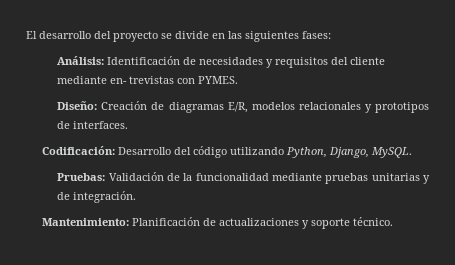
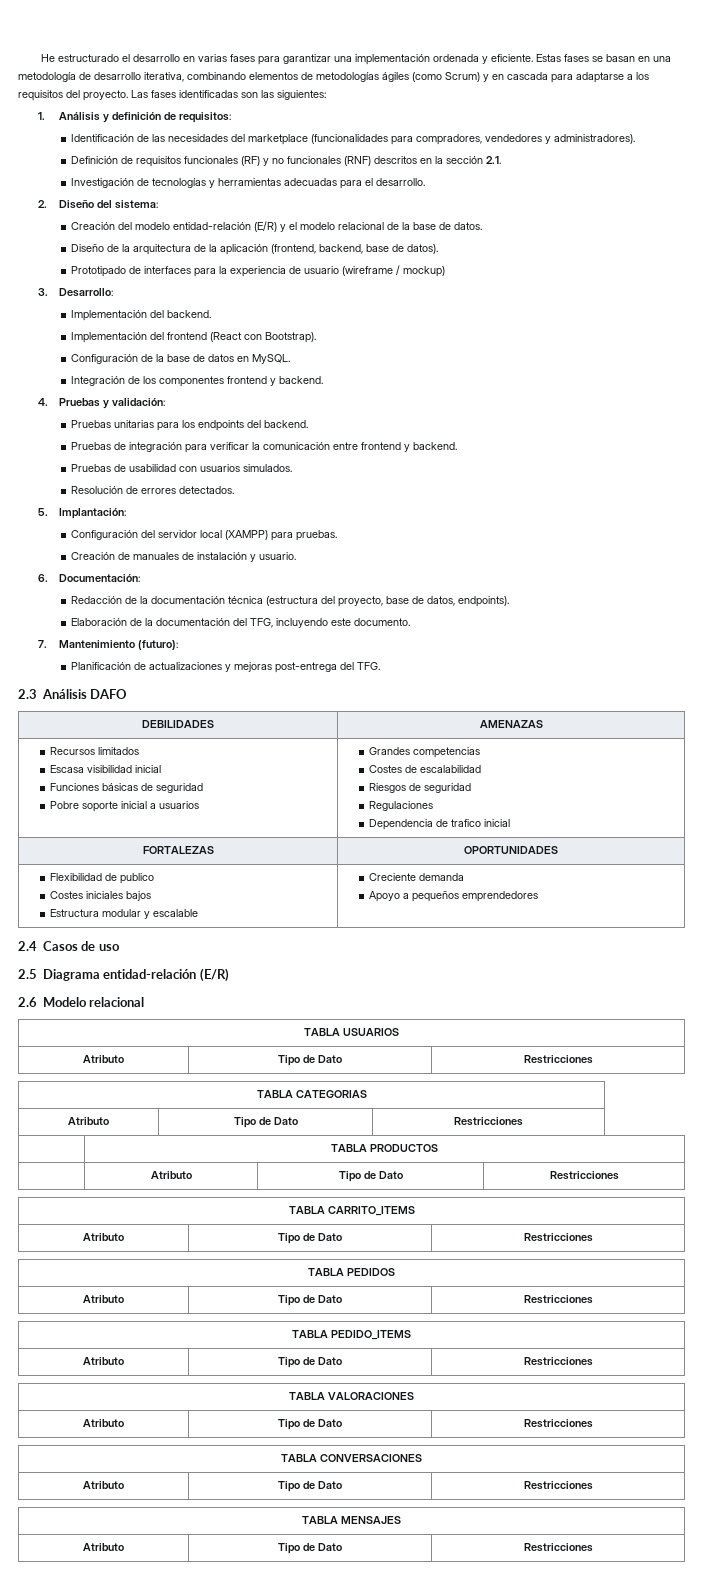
- El desarrollo del proyecto se divide en las siguientes fases:
- Análisis: Identificación de necesidades y requisitos del cliente mediante en- trevistas con PYMES.
- Diseño: Creación de diagramas E/R, modelos relacionales y prototipos de interfaces.
- Codificación: Desarrollo del código utilizando Python, Django, MySQL.
- Pruebas: Validación de la funcionalidad mediante pruebas unitarias y de integración.
- Mantenimiento: Planificación de actualizaciones y soporte técnico.
+ He estructurado el desarrollo en varias fases para garantizar una implementación ordenada y eficiente. Estas fases se basan en una metodología de desarrollo iterativa, combinando elementos de metodologías ágiles (como Scrum) y en cascada para adaptarse a los requisitos del proyecto. Las fases identificadas son las siguientes:
+ 1. Análisis y definición de requisitos:
+ Identificación de las necesidades del marketplace (funcionalidades para compradores, vendedores y administradores).
+ Definición de requisitos funcionales (RF) y no funcionales (RNF) descritos en la sección 2.1.
+ Investigación de tecnologías y herramientas adecuadas para el desarrollo.
+ 2. Diseño del sistema:
+ Creación del modelo entidad-relación (E/R) y el modelo relacional de la base de datos.
+ Diseño de la arquitectura de la aplicación (frontend, backend, base de datos).
+ Prototipado de interfaces para la experiencia de usuario (wireframe / mockup)
+ 3. Desarrollo:
+ Implementación del backend.
+ Implementación del frontend (React con Bootstrap).
+ Configuración de la base de datos en MySQL.
+ Integración de los componentes frontend y backend.
+ 4. Pruebas y validación:
+ Pruebas unitarias para los endpoints del backend.
+ Pruebas de integración para verificar la comunicación entre frontend y backend.
+ Pruebas de usabilidad con usuarios simulados.
+ Resolución de errores detectados.
+ 5. Implantación:
+ Configuración del servidor local (XAMPP) para pruebas.
+ Creación de manuales de instalación y usuario.
+ 6. Documentación:
+ Redacción de la documentación técnica (estructura del proyecto, base de datos, endpoints).
+ Elaboración de la documentación del TFG, incluyendo este documento.
+ 7. Mantenimiento (futuro):
+ Planificación de actualizaciones y mejoras post-entrega del TFG.
+ 2.3 Análisis DAFO
+ DEBILIDADES | AMENAZAS
+ Recursos limitados
+ Escasa visibilidad inicial
+ Funciones básicas de seguridad
+ Pobre soporte inicial a usuarios | Grandes competencias
+ Costes de escalabilidad
+ Riesgos de seguridad
+ Regulaciones
+ Dependencia de trafico inicial
+ FORTALEZAS | OPORTUNIDADES
+ Flexibilidad de publico
+ Costes iniciales bajos
+ Estructura modular y escalable | Creciente demanda
+ Apoyo a pequeños emprendedores
+ 2.4 Casos de uso
+ 2.5 Diagrama entidad-relación (E/R)
+ 2.6 Modelo relacional
+ TABLA USUARIOS
+ Atributo | Tipo de Dato | Restricciones
+ TABLA CATEGORIAS
+ Atributo | Tipo de Dato | Restricciones
+ | TABLA PRODUCTOS
+ | Atributo | Tipo de Dato | Restricciones
+ TABLA CARRITO_ITEMS
+ Atributo | Tipo de Dato | Restricciones
+ TABLA PEDIDOS
+ Atributo | Tipo de Dato | Restricciones
+ TABLA PEDIDO_ITEMS
+ Atributo | Tipo de Dato | Restricciones
+ TABLA VALORACIONES
+ Atributo | Tipo de Dato | Restricciones
+ TABLA CONVERSACIONES
+ Atributo | Tipo de Dato | Restricciones
+ TABLA MENSAJES
+ Atributo | Tipo de Dato | Restricciones

